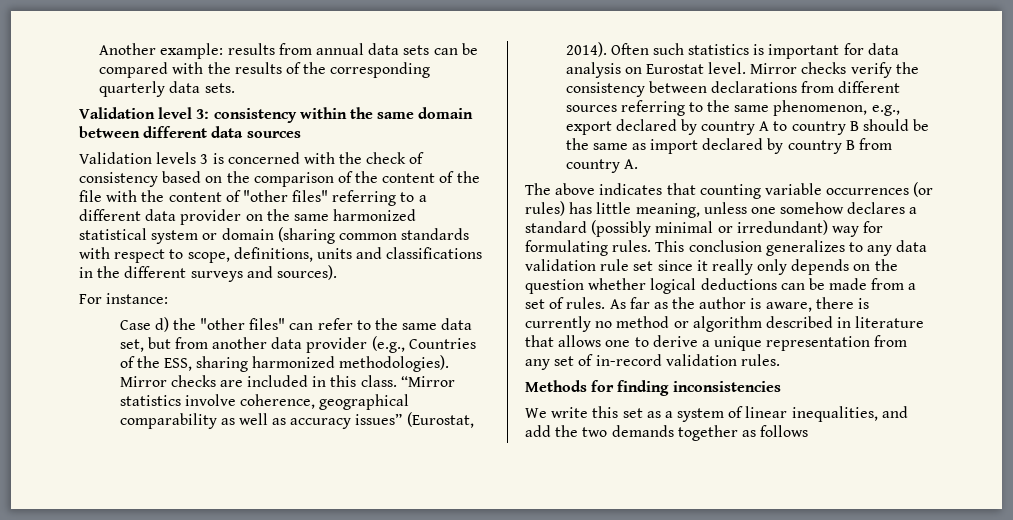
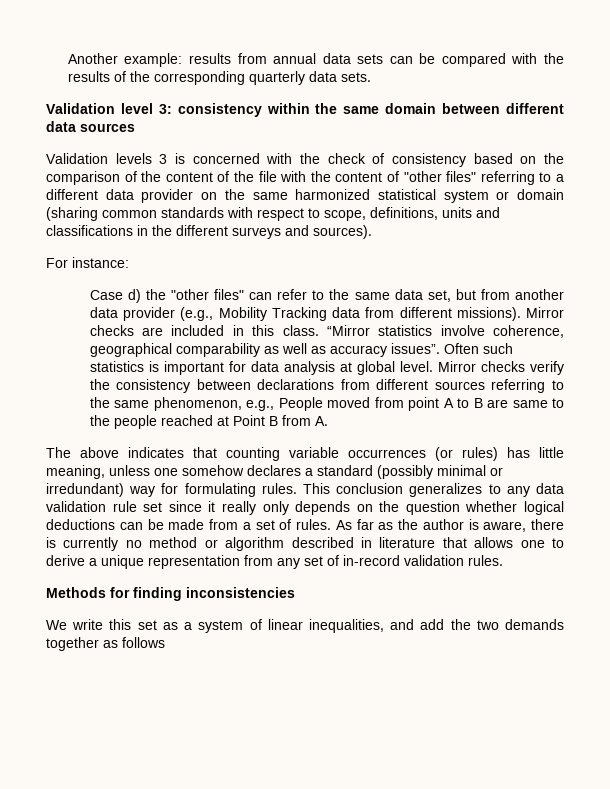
- Case d) the "other files" can refer to the same data set, but from another data provider (e.g., Countries of the ESS, sharing harmonized methodologies).
+ Case d) the "other files" can refer to the same data set, but from another data provider (e.g., Mobility Tracking data from different missions).
- “Mirror statistics involve coherence, geographical comparability as well as accuracy issues” (Eurostat, 2014).
+ “Mirror statistics involve coherence, geographical comparability as well as accuracy issues”.
- Often such statistics is important for data analysis on Eurostat level.
+ Often such statistics is important for data analysis at global level.
- Mirror checks verify the consistency between declarations from different sources referring to the same phenomenon, e.g., export declared by country A to country B should be the same as import declared by country B from country A.
+ Mirror checks verify the consistency between declarations from different sources referring to the same phenomenon, e.g., People moved from point A to B are same to the people reached at Point B from A.

